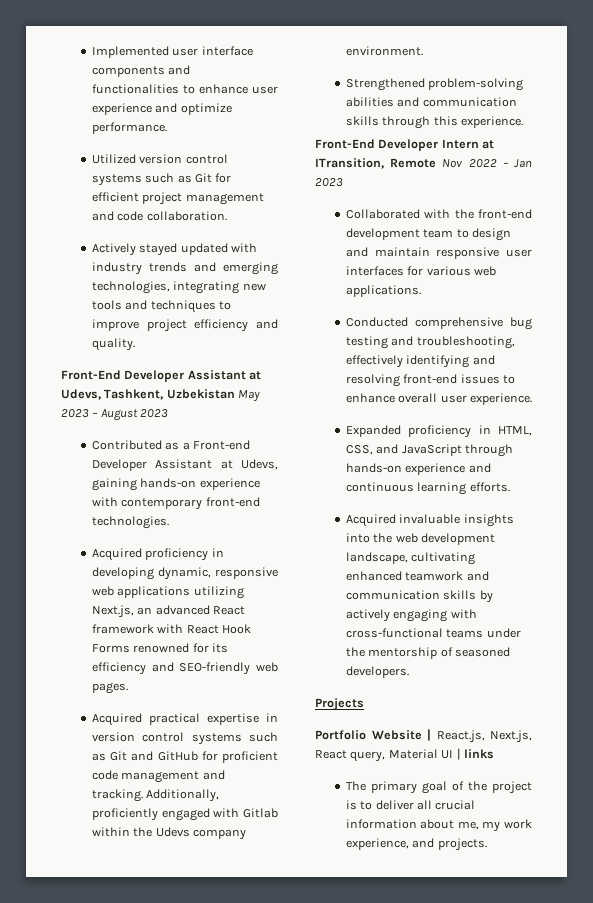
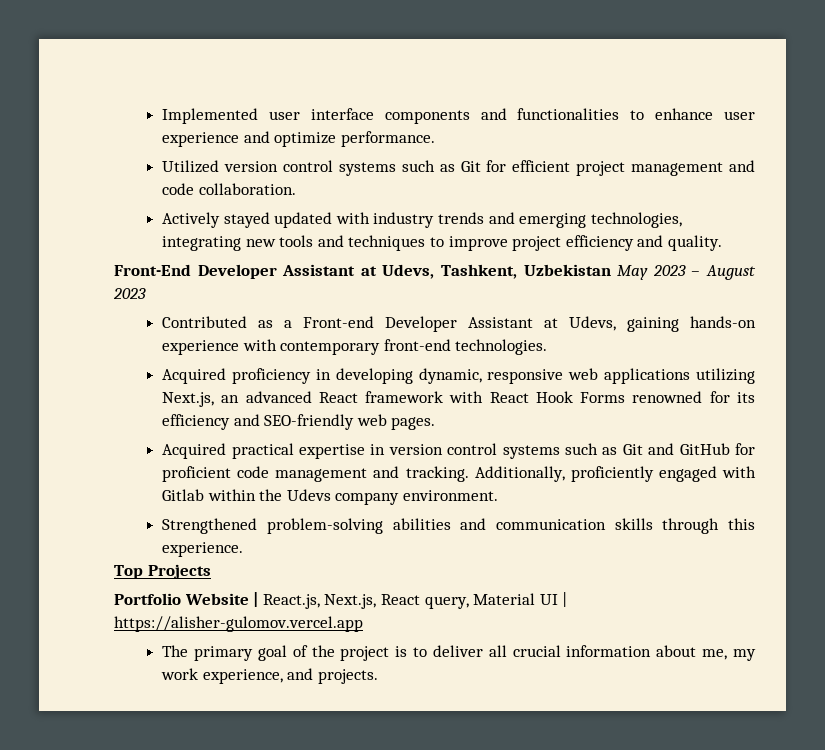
- Front-End Developer Intern at ITransition, Remote Nov 2022 – Jan 2023
- Collaborated with the front-end development team to design and maintain responsive user interfaces for various web applications.
- Conducted comprehensive bug testing and troubleshooting, effectively identifying and resolving front-end issues to enhance overall user experience.
- Expanded proficiency in HTML, CSS, and JavaScript through hands-on experience and continuous learning efforts.
- Acquired invaluable insights into the web development landscape, cultivating enhanced teamwork and communication skills by actively engaging with cross-functional teams under the mentorship of seasoned developers.
- Projects
+ Top Projects
- Portfolio Website | React.js, Next.js, React query, Material UI | links
+ Portfolio Website | React.js, Next.js, React query, Material UI | https://alisher-gulomov.vercel.app

